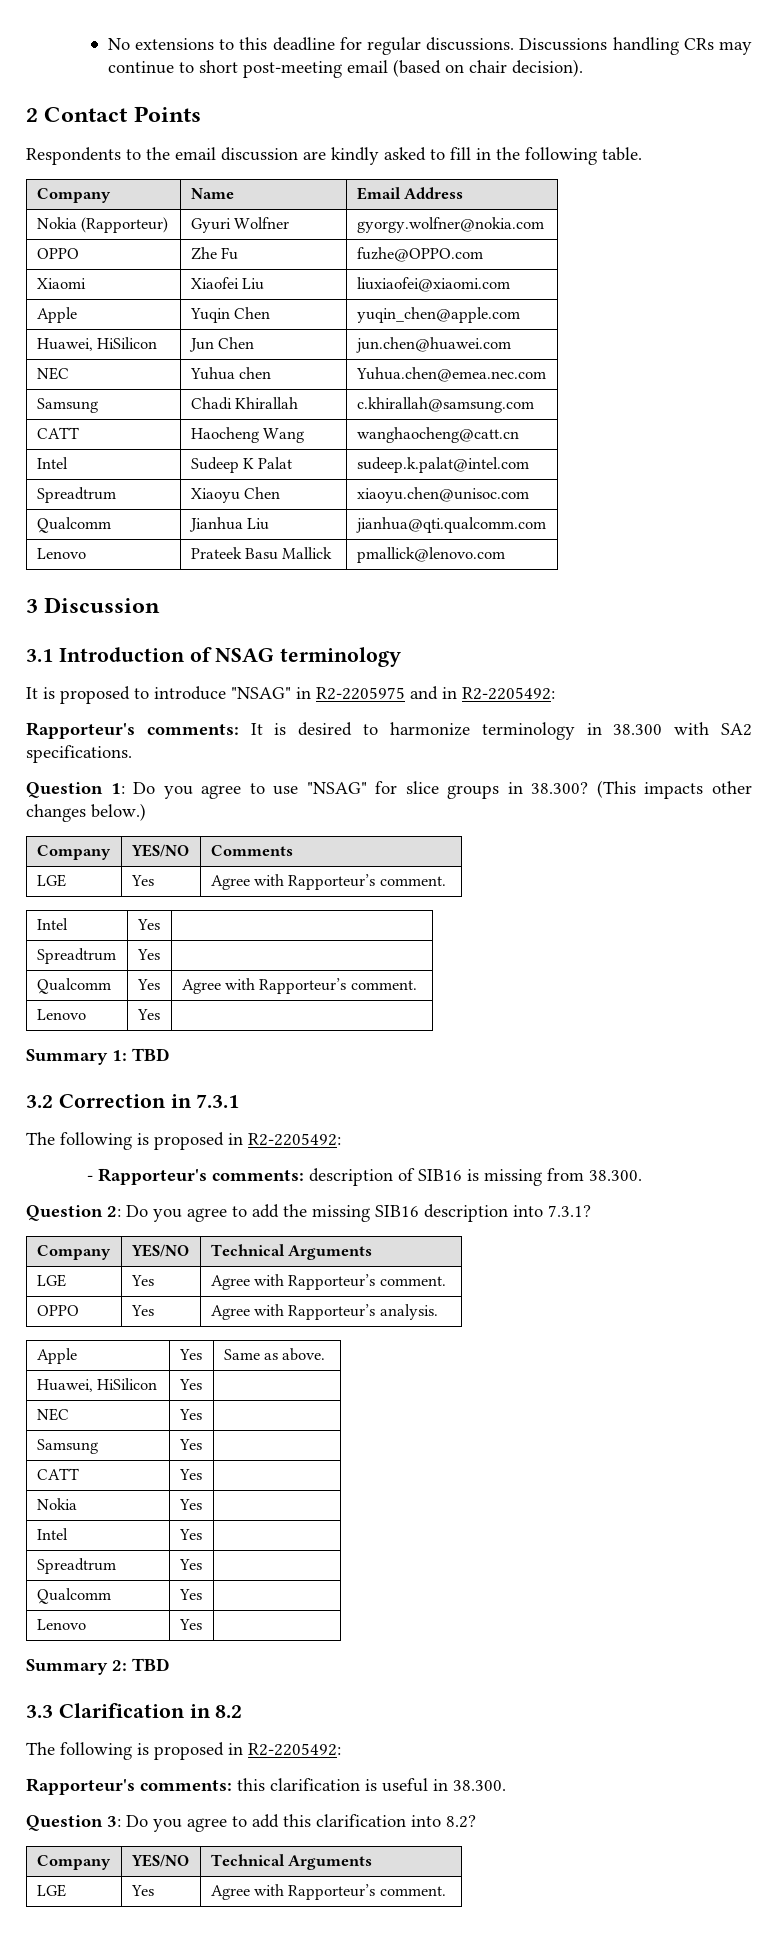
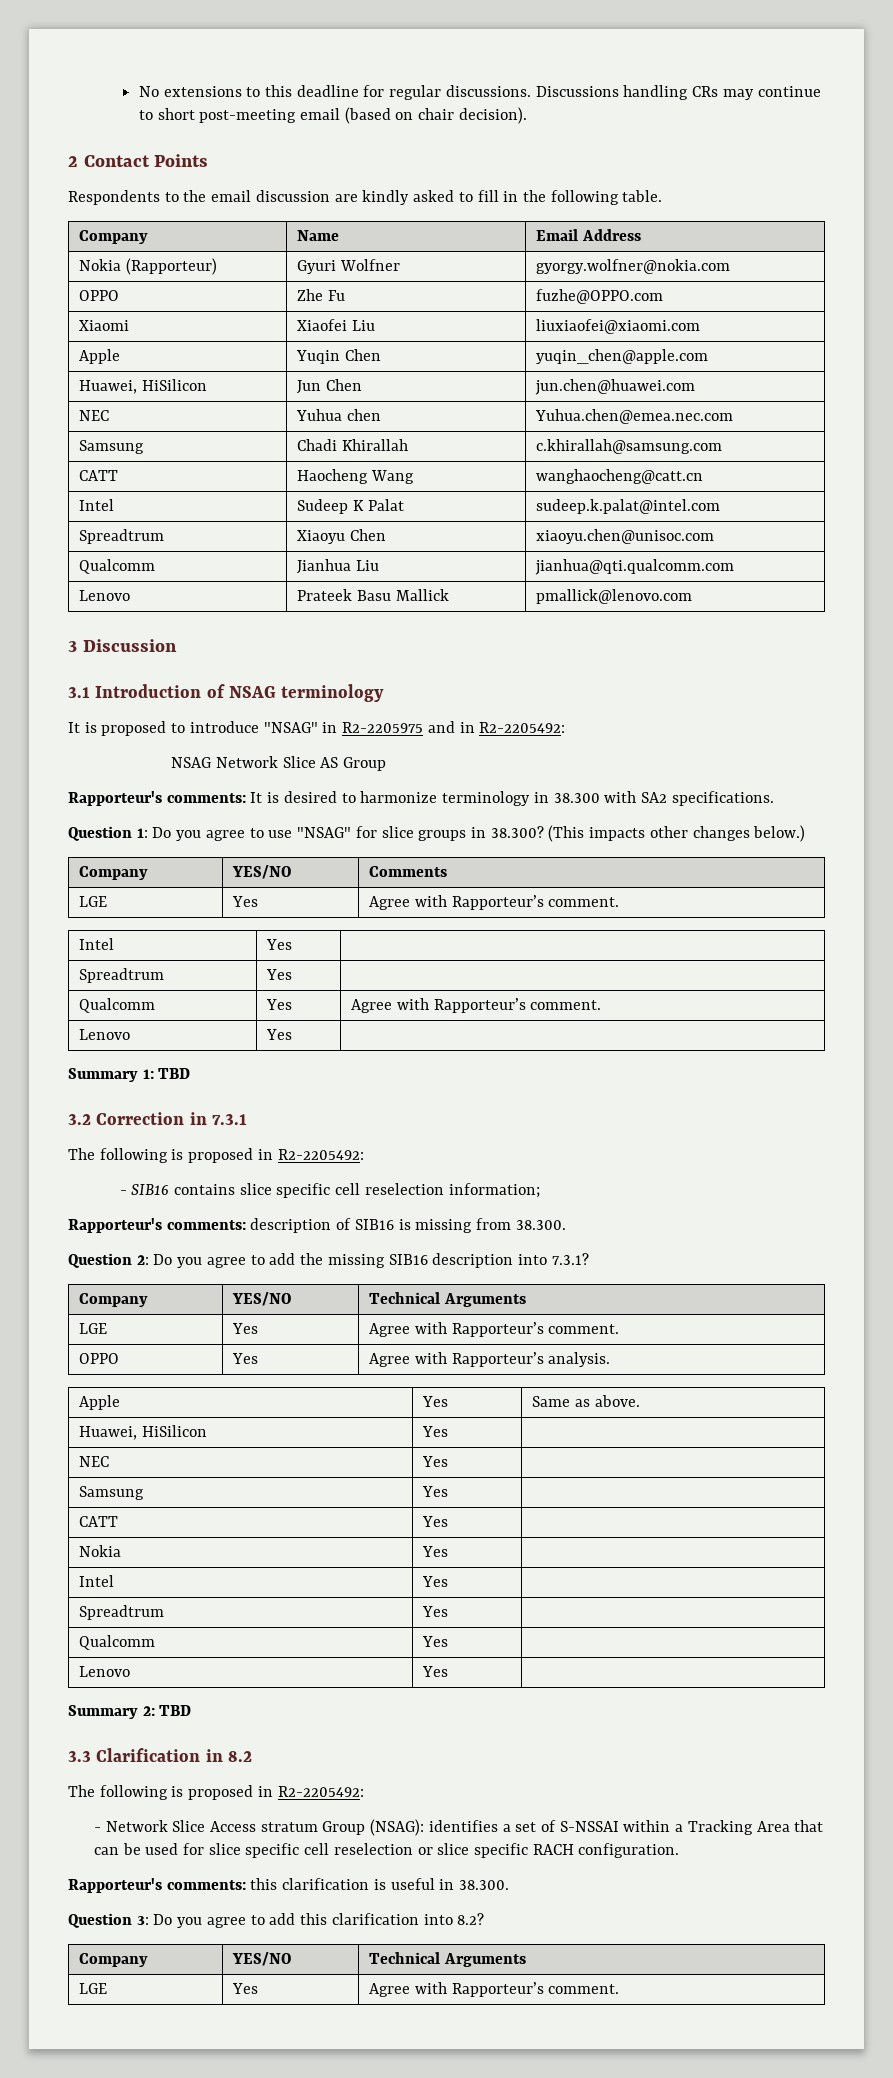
+ NSAG Network Slice AS Group
- - Rapporteur's comments: description of SIB16 is missing from 38.300.
+ - SIB16 contains slice specific cell reselection information;
+ Rapporteur's comments: description of SIB16 is missing from 38.300.
+ - Network Slice Access stratum Group (NSAG): identifies a set of S-NSSAI within a Tracking Area that can be used for slice specific cell reselection or slice specific RACH configuration.

